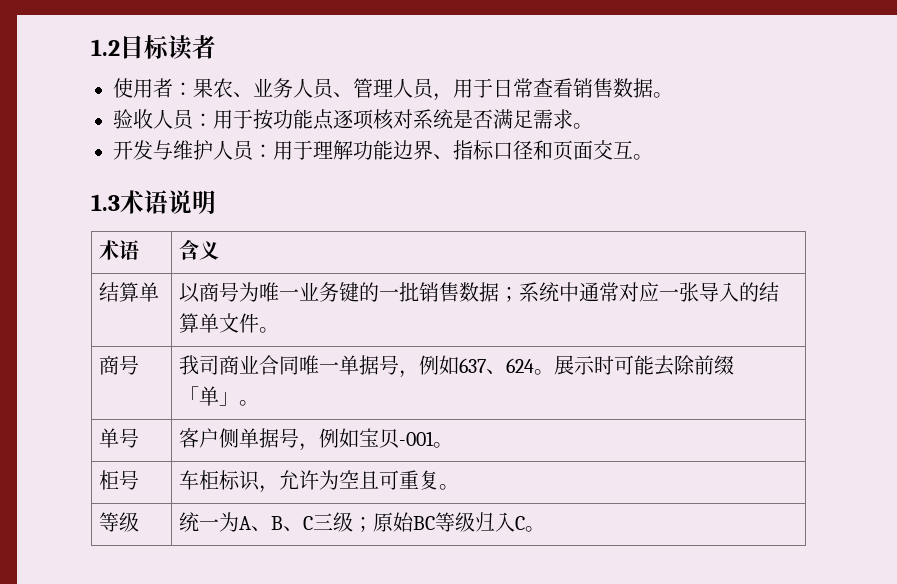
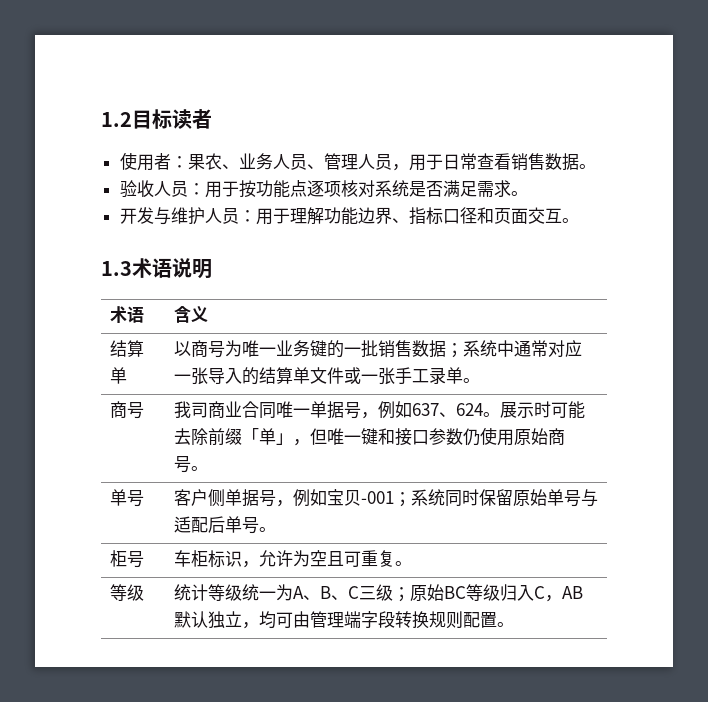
- 结算单 | 以商号为唯一业务键的一批销售数据；系统中通常对应一张导入的结算单文件。
+ 结算单 | 以商号为唯一业务键的一批销售数据；系统中通常对应一张导入的结算单文件或一张手工录单。
- 商号 | 我司商业合同唯一单据号，例如637、624。展示时可能去除前缀「单」。
+ 商号 | 我司商业合同唯一单据号，例如637、624。展示时可能去除前缀「单」，但唯一键和接口参数仍使用原始商号。
- 单号 | 客户侧单据号，例如宝贝-001。
+ 单号 | 客户侧单据号，例如宝贝-001；系统同时保留原始单号与适配后单号。
- 等级 | 统一为A、B、C三级；原始BC等级归入C。
+ 等级 | 统计等级统一为A、B、C三级；原始BC等级归入C，AB默认独立，均可由管理端字段转换规则配置。

